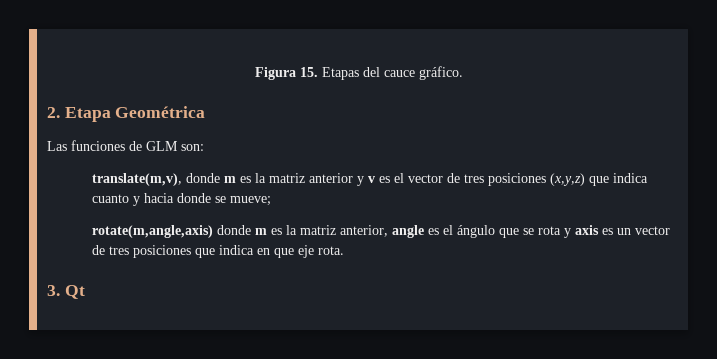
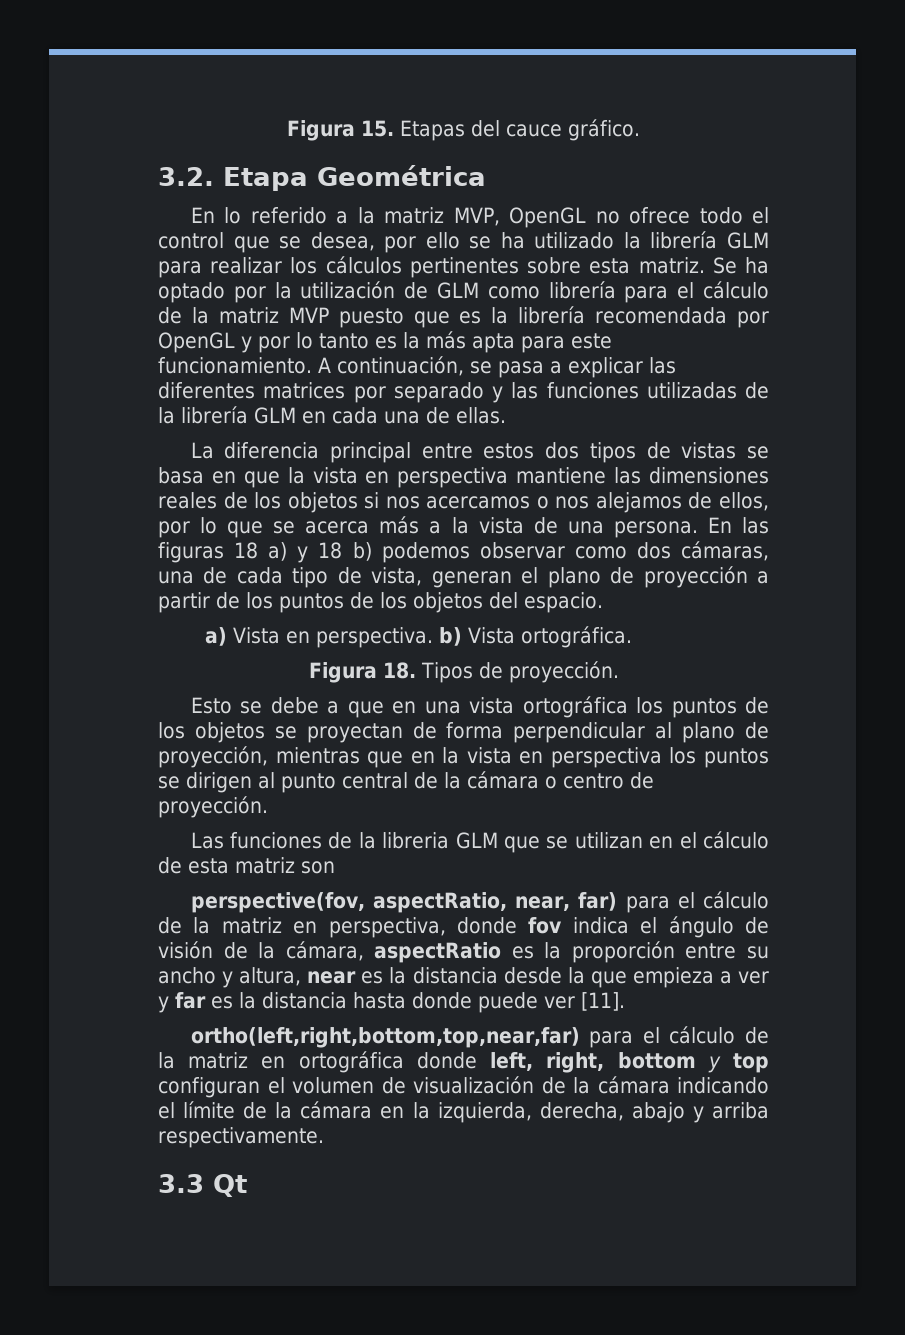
- 2. Etapa Geométrica
+ 3.2. Etapa Geométrica
- Las funciones de GLM son:
- translate(m,v), donde m es la matriz anterior y v es el vector de tres posiciones (x,y,z) que indica cuanto y hacia donde se mueve;
- rotate(m,angle,axis) donde m es la matriz anterior, angle es el ángulo que se rota y axis es un vector de tres posiciones que indica en que eje rota.
- 3. Qt
+ En lo referido a la matriz MVP, OpenGL no ofrece todo el control que se desea, por ello se ha utilizado la librería GLM para realizar los cálculos pertinentes sobre esta matriz. Se ha optado por la utilización de GLM como librería para el cálculo de la matriz MVP puesto que es la librería recomendada por OpenGL y por lo tanto es la más apta para este funcionamiento. A continuación, se pasa a explicar las diferentes matrices por separado y las funciones utilizadas de la librería GLM en cada una de ellas.
+ La diferencia principal entre estos dos tipos de vistas se basa en que la vista en perspectiva mantiene las dimensiones reales de los objetos si nos acercamos o nos alejamos de ellos, por lo que se acerca más a la vista de una persona. En las figuras 18 a) y 18 b) podemos observar como dos cámaras, una de cada tipo de vista, generan el plano de proyección a partir de los puntos de los objetos del espacio.
+ a) Vista en perspectiva. b) Vista ortográfica.
+ Figura 18. Tipos de proyección.
+ Esto se debe a que en una vista ortográfica los puntos de los objetos se proyectan de forma perpendicular al plano de proyección, mientras que en la vista en perspectiva los puntos se dirigen al punto central de la cámara o centro de proyección.
+ Las funciones de la libreria GLM que se utilizan en el cálculo de esta matriz son
+ perspective(fov, aspectRatio, near, far) para el cálculo de la matriz en perspectiva, donde fov indica el ángulo de visión de la cámara, aspectRatio es la proporción entre su ancho y altura, near es la distancia desde la que empieza a ver y far es la distancia hasta donde puede ver [11].
+ ortho(left,right,bottom,top,near,far) para el cálculo de la matriz en ortográfica donde left, right, bottom y top configuran el volumen de visualización de la cámara indicando el límite de la cámara en la izquierda, derecha, abajo y arriba respectivamente.
+ 3.3 Qt

